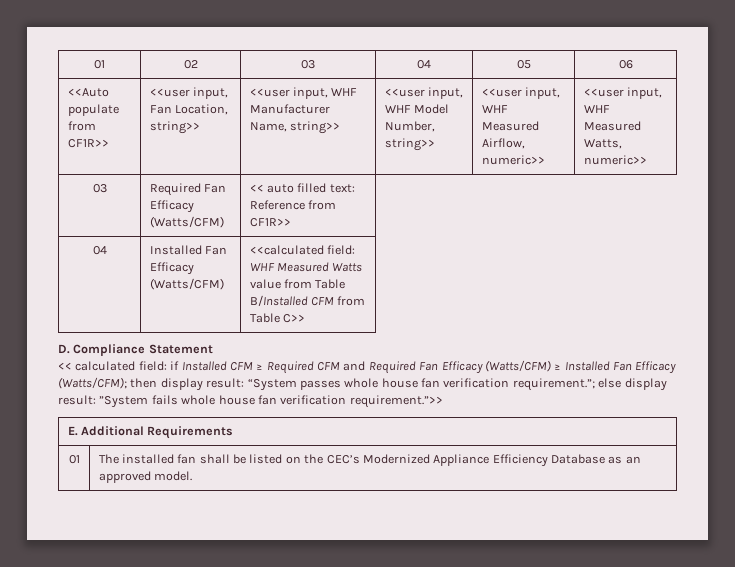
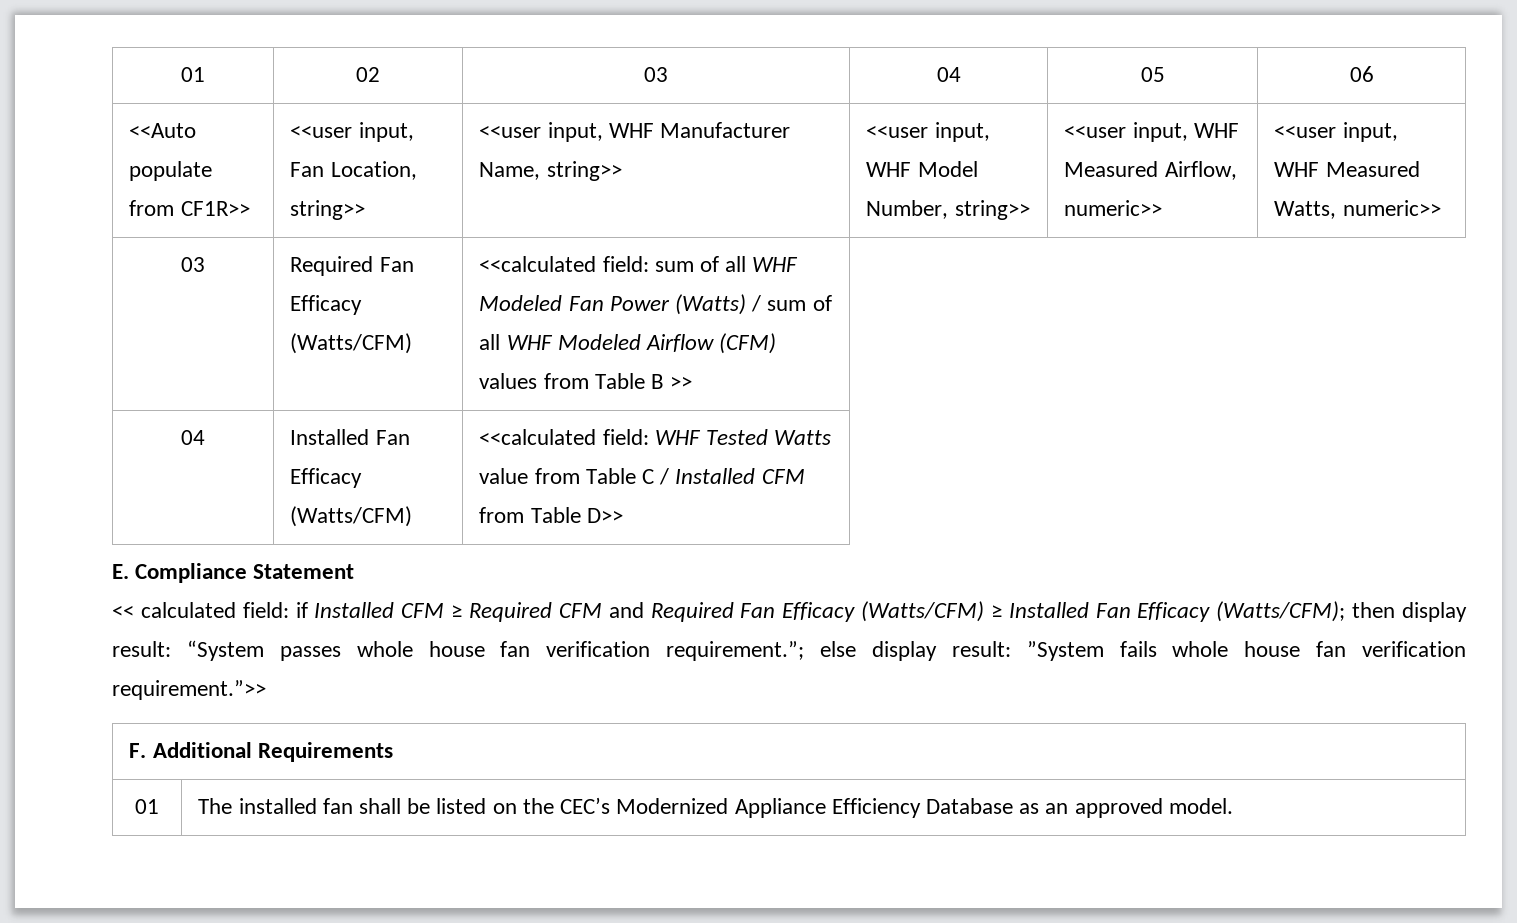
- 03 | Required Fan Efficacy (Watts/CFM) | << auto filled text: Reference from CF1R>>
+ 03 | Required Fan Efficacy (Watts/CFM) | <<calculated field: sum of all WHF Modeled Fan Power (Watts) / sum of all WHF Modeled Airflow (CFM) values from Table B >>
- 04 | Installed Fan Efficacy (Watts/CFM) | <<calculated field: WHF Measured Watts value from Table B/Installed CFM from Table C>>
- D. Compliance Statement
+ 04 | Installed Fan Efficacy (Watts/CFM) | <<calculated field: WHF Tested Watts value from Table C / Installed CFM from Table D>>
+ E. Compliance Statement
- E. Additional Requirements
+ F. Additional Requirements

